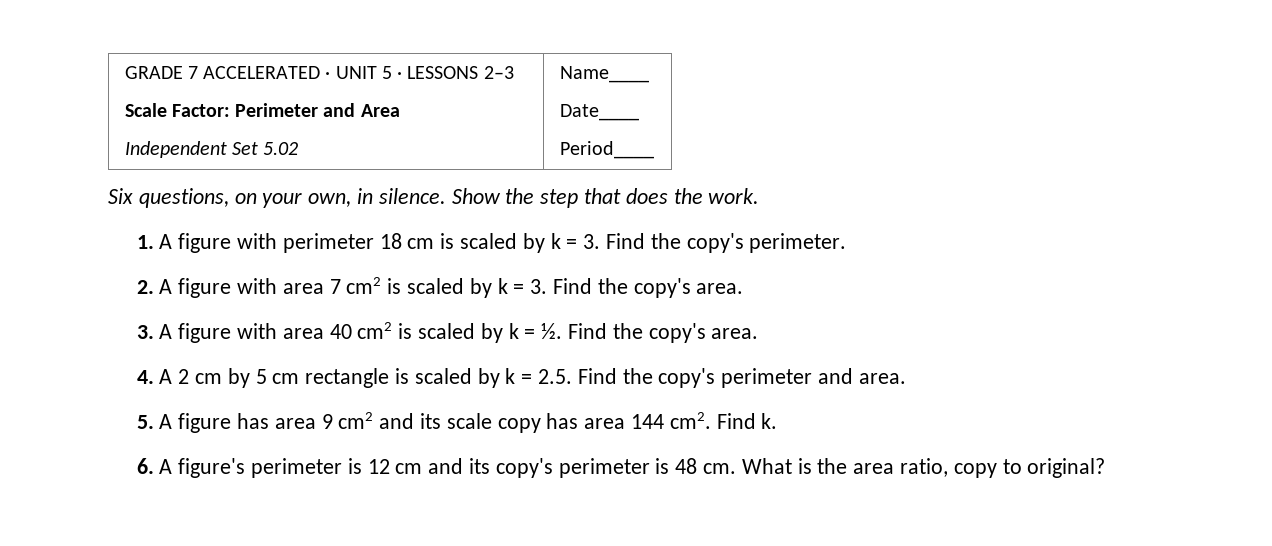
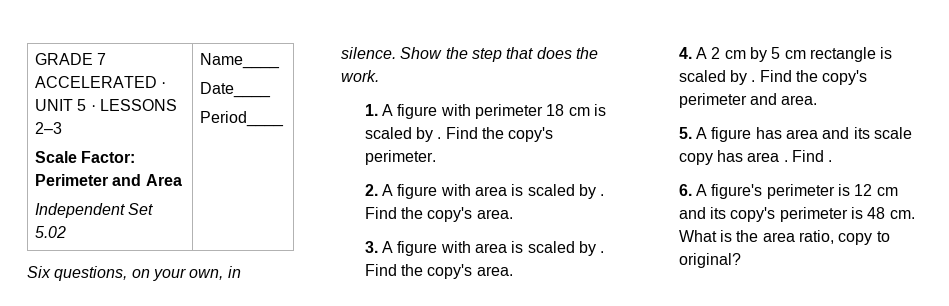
- 1. A figure with perimeter 18 cm is scaled by k = 3. Find the copy's perimeter.
+ 1. A figure with perimeter 18 cm is scaled by . Find the copy's perimeter.
- 2. A figure with area 7 cm2 is scaled by k = 3. Find the copy's area.
+ 2. A figure with area is scaled by . Find the copy's area.
- 3. A figure with area 40 cm2 is scaled by k = ½.
+ 3. A figure with area is scaled by .
- 4. A 2 cm by 5 cm rectangle is scaled by k = 2.5. Find the copy's perimeter and area.
+ 4. A 2 cm by 5 cm rectangle is scaled by . Find the copy's perimeter and area.
- 5. A figure has area 9 cm2 and its scale copy has area 144 cm2. Find k.
+ 5. A figure has area and its scale copy has area . Find .

